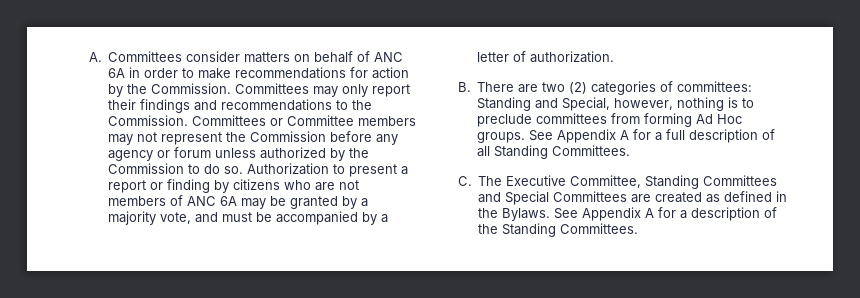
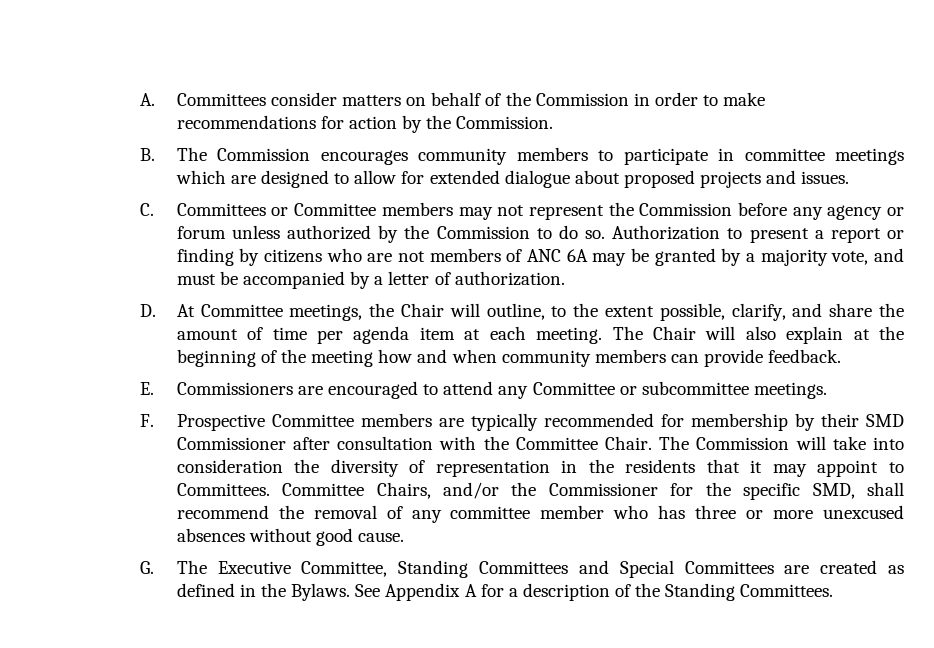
- A. Committees consider matters on behalf of ANC 6A in order to make recommendations for action by the Commission. Committees may only report their findings and recommendations to the Commission. Committees or Committee members may not represent the Commission before any agency or forum unless authorized by the Commission to do so.
+ A. Committees consider matters on behalf of the Commission in order to make recommendations for action by the Commission.
+ B. The Commission encourages community members to participate in committee meetings which are designed to allow for extended dialogue about proposed projects and issues.
+ C. Committees or Committee members may not represent the Commission before any agency or forum unless authorized by the Commission to do so.
- B. There are two (2) categories of committees: Standing and Special, however, nothing is to preclude committees from forming Ad Hoc groups. See Appendix A for a full description of all Standing Committees.
- C. The Executive Committee, Standing Committees and Special Committees are created as defined in the Bylaws.
+ D. At Committee meetings, the Chair will outline, to the extent possible, clarify, and share the amount of time per agenda item at each meeting. The Chair will also explain at the beginning of the meeting how and when community members can provide feedback.
+ E. Commissioners are encouraged to attend any Committee or subcommittee meetings.
+ F. Prospective Committee members are typically recommended for membership by their SMD Commissioner after consultation with the Committee Chair. The Commission will take into consideration the diversity of representation in the residents that it may appoint to Committees. Committee Chairs, and/or the Commissioner for the specific SMD, shall recommend the removal of any committee member who has three or more unexcused absences without good cause.
+ G. The Executive Committee, Standing Committees and Special Committees are created as defined in the Bylaws.

